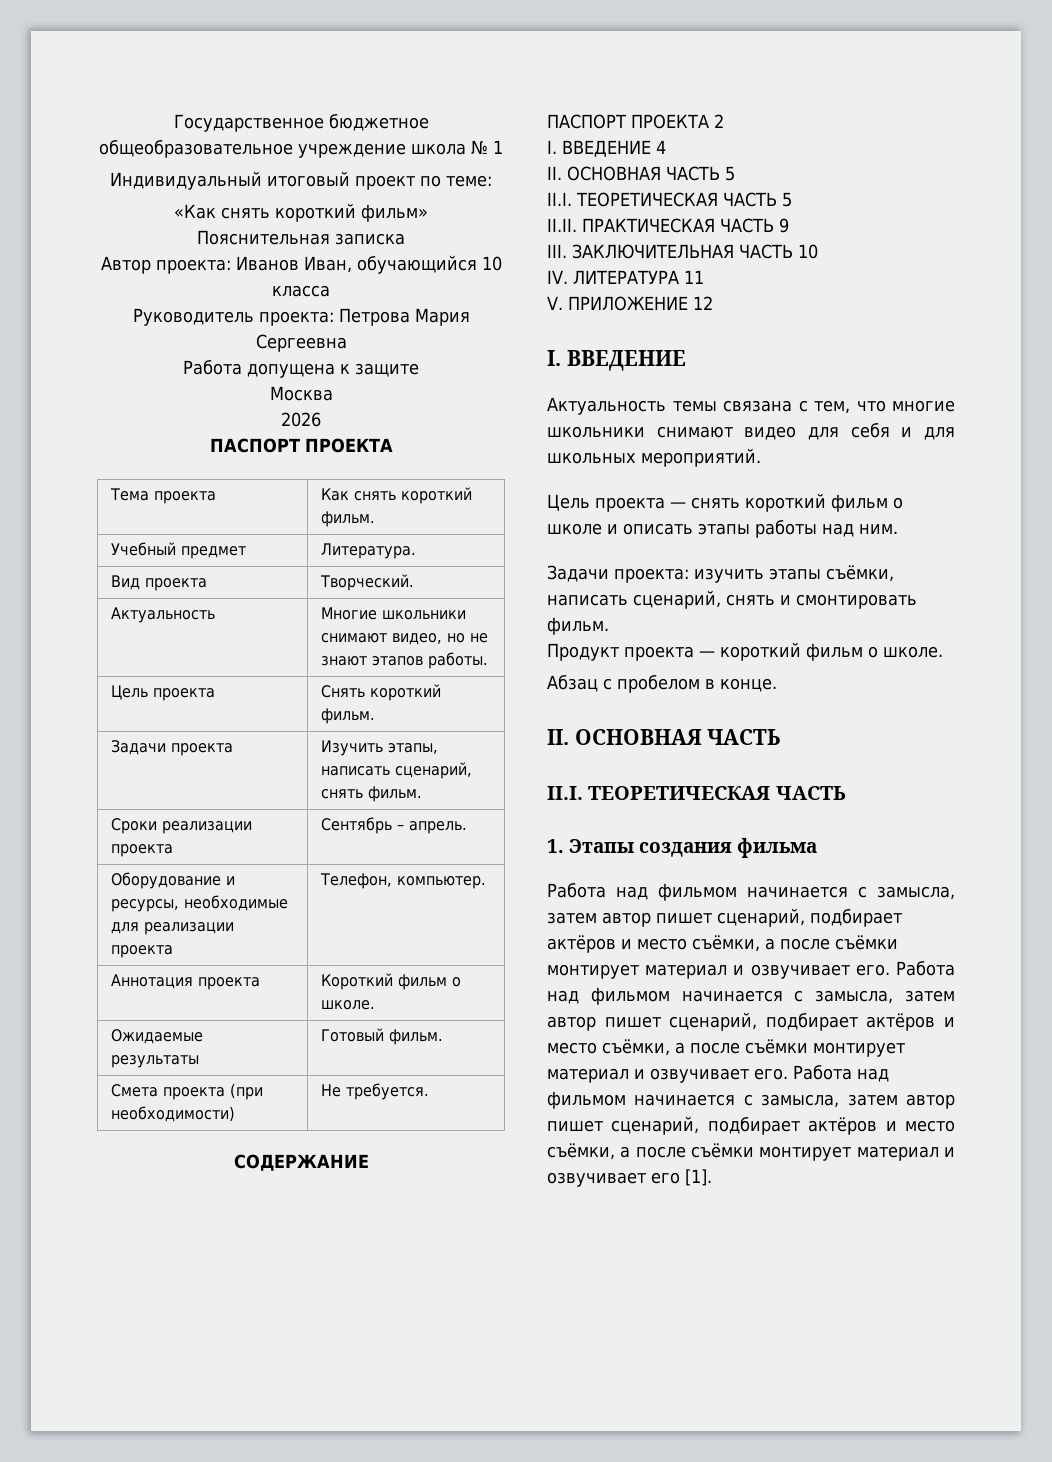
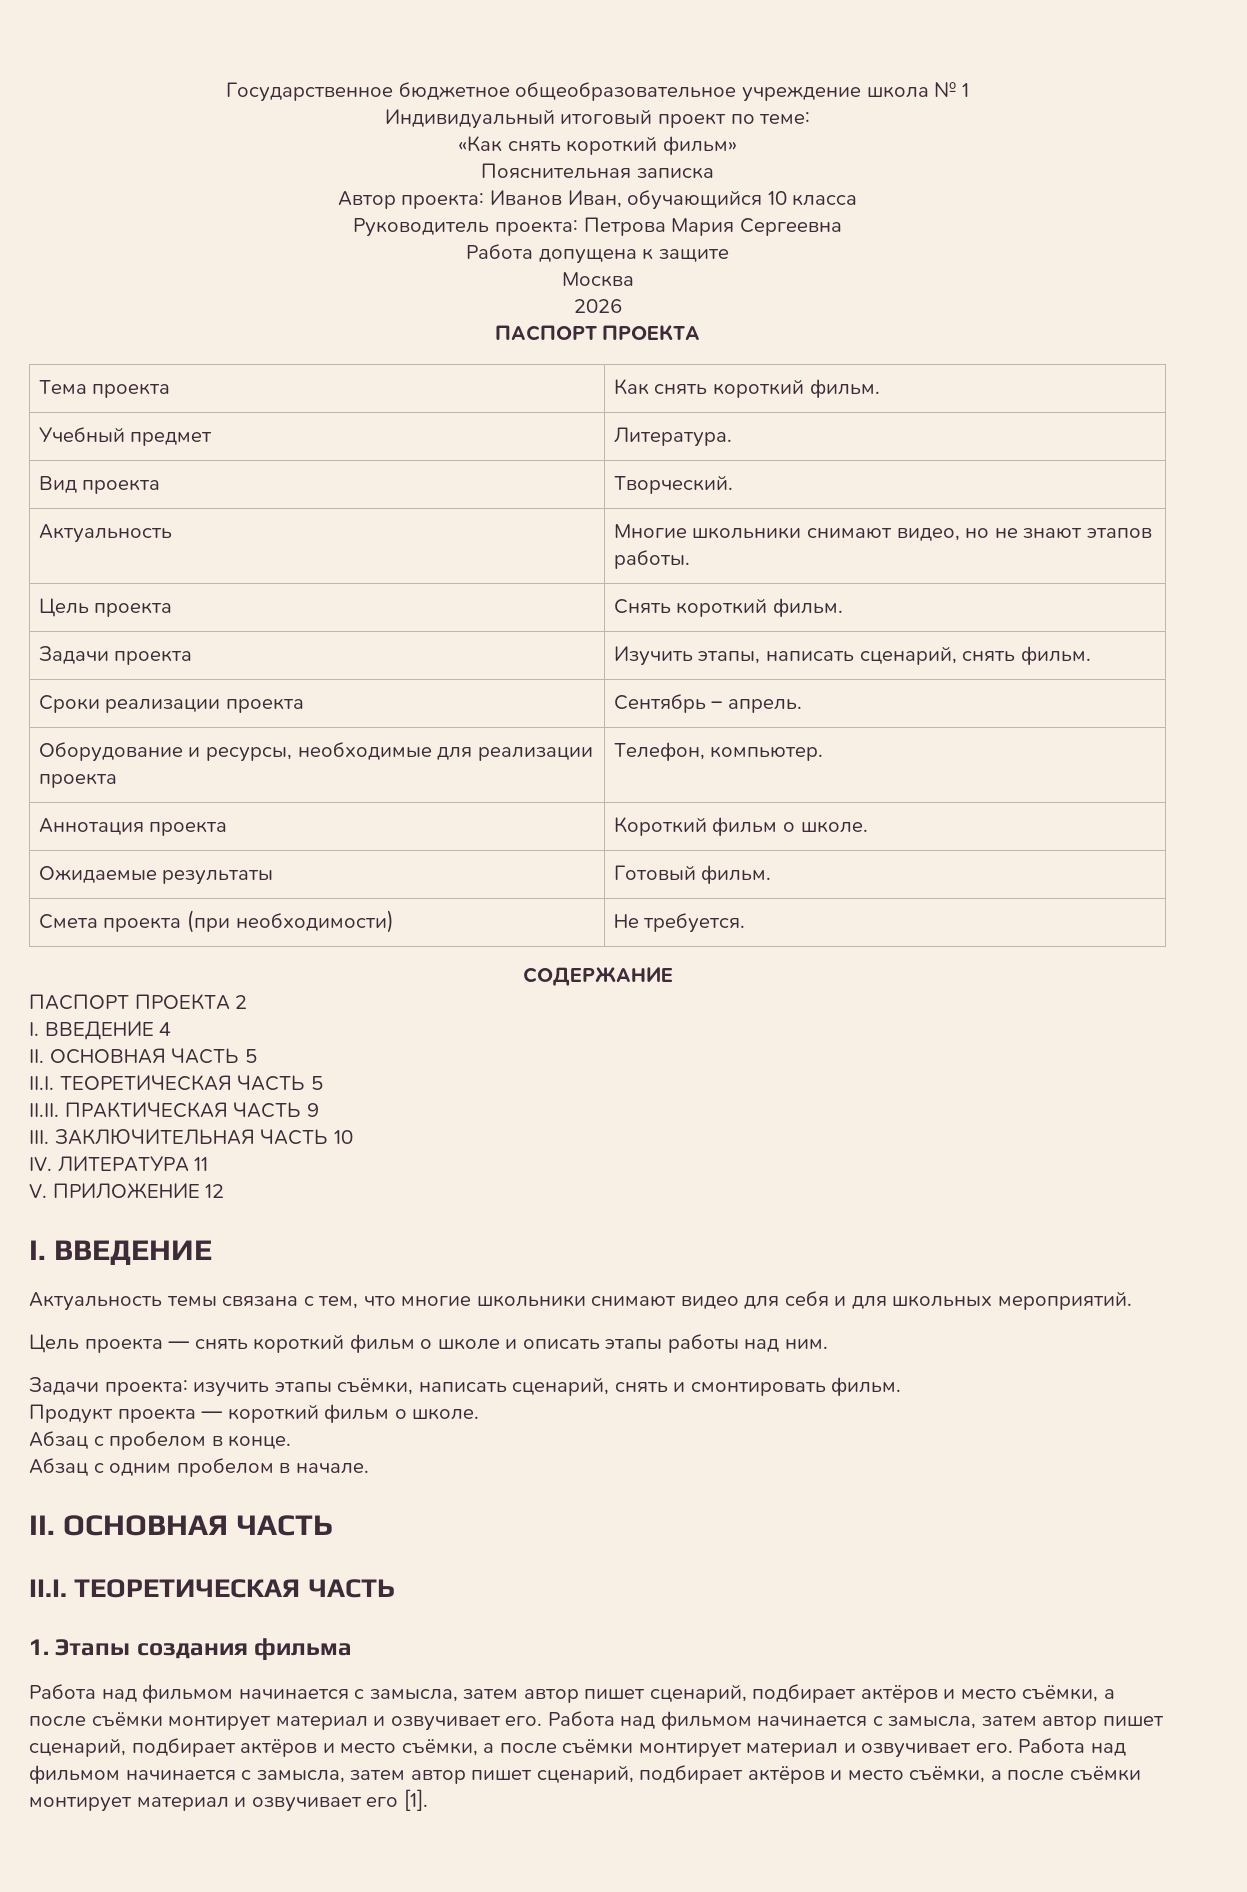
+ Абзац с одним пробелом в начале.

